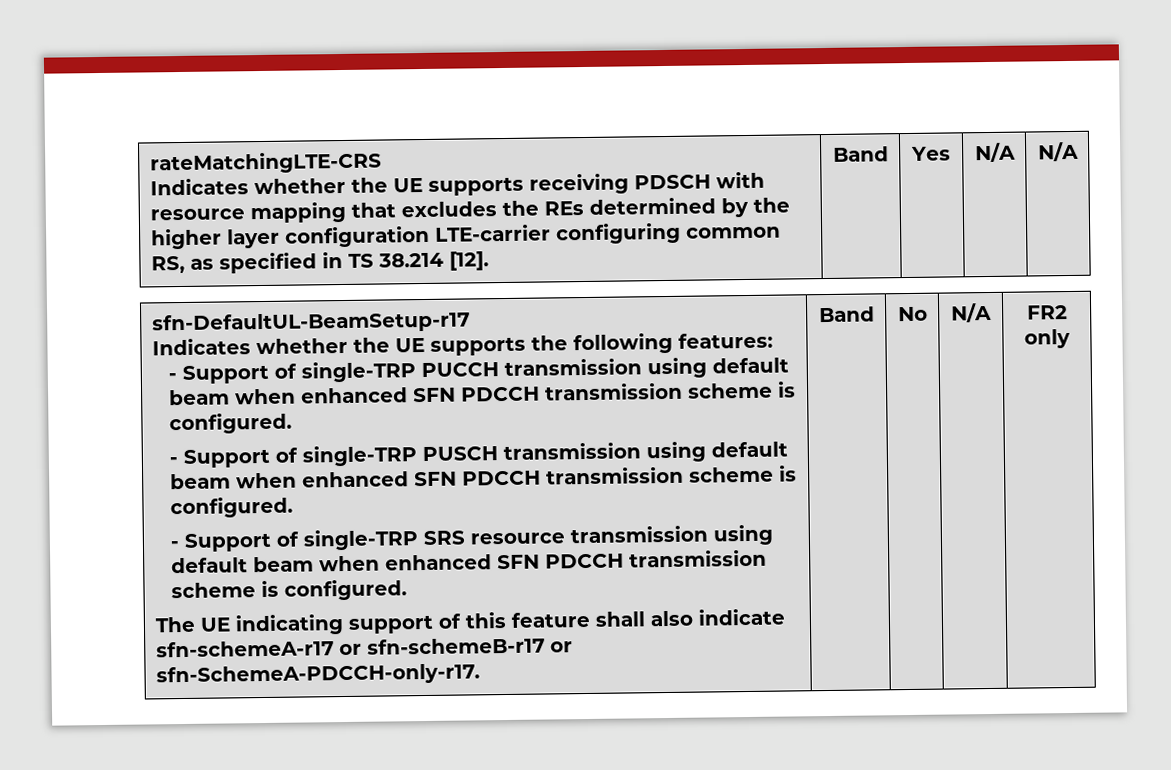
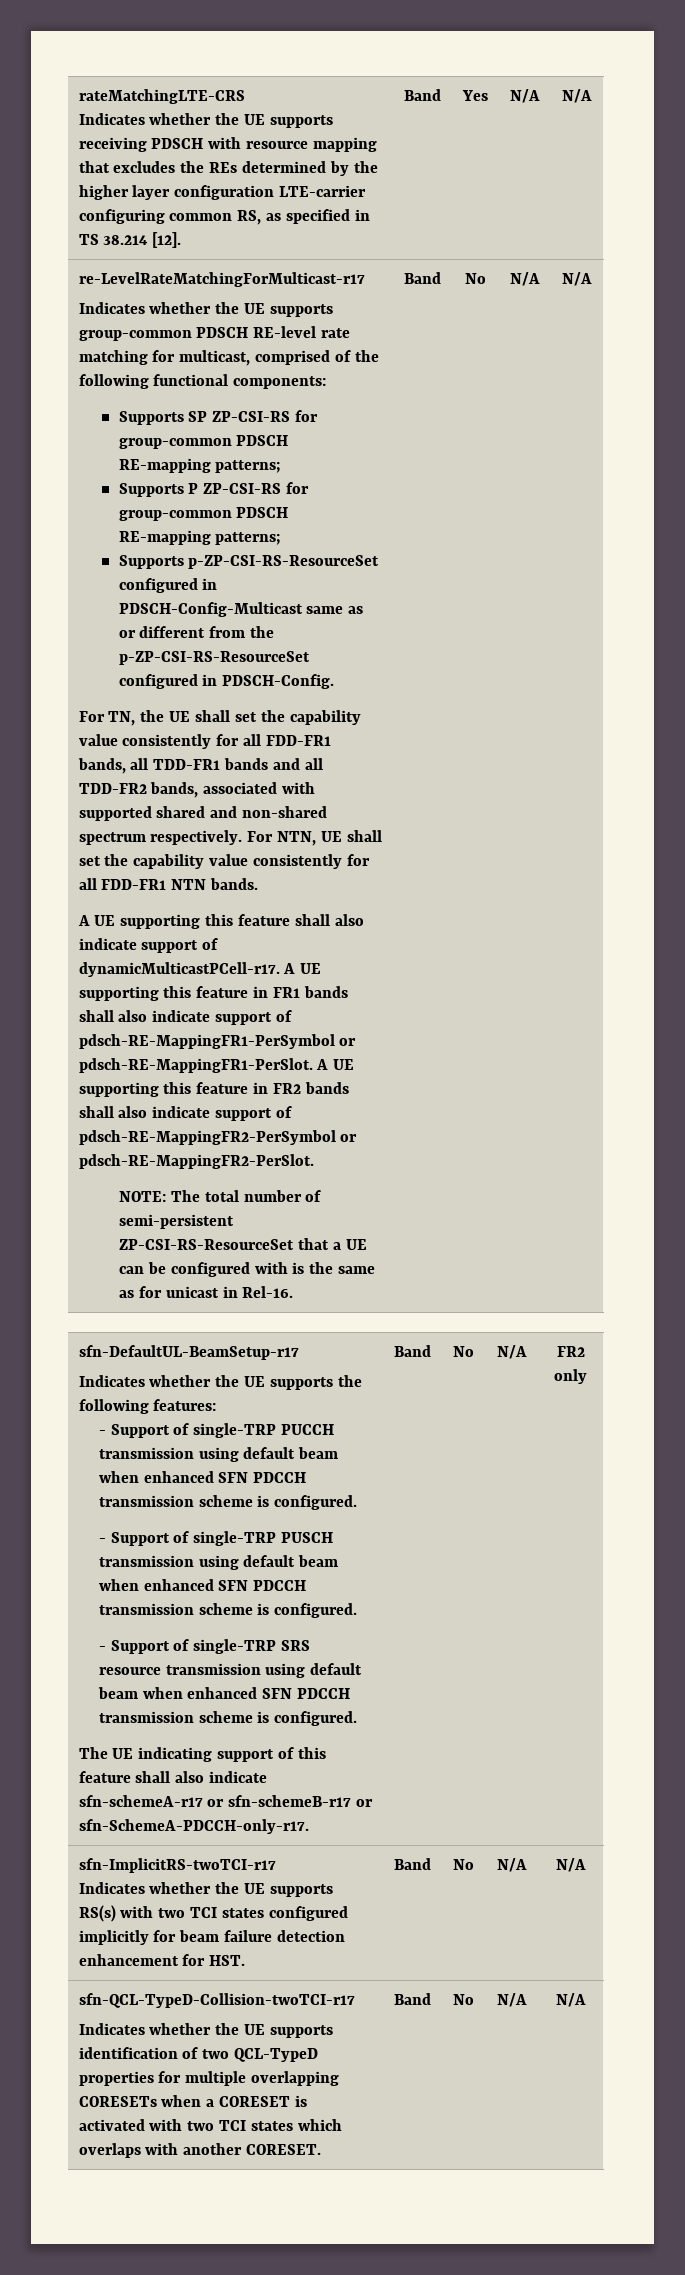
+ re-LevelRateMatchingForMulticast-r17
+ Indicates whether the UE supports group-common PDSCH RE-level rate matching for multicast, comprised of the following functional components:
+ Supports SP ZP-CSI-RS for group-common PDSCH RE-mapping patterns;
+ Supports P ZP-CSI-RS for group-common PDSCH RE-mapping patterns;
+ Supports p-ZP-CSI-RS-ResourceSet configured in PDSCH-Config-Multicast same as or different from the p-ZP-CSI-RS-ResourceSet configured in PDSCH-Config.
+ For TN, the UE shall set the capability value consistently for all FDD-FR1 bands, all TDD-FR1 bands and all TDD-FR2 bands, associated with supported shared and non-shared spectrum respectively. For NTN, UE shall set the capability value consistently for all FDD-FR1 NTN bands.
+ A UE supporting this feature shall also indicate support of dynamicMulticastPCell-r17. A UE supporting this feature in FR1 bands shall also indicate support of pdsch-RE-MappingFR1-PerSymbol or pdsch-RE-MappingFR1-PerSlot. A UE supporting this feature in FR2 bands shall also indicate support of pdsch-RE-MappingFR2-PerSymbol or pdsch-RE-MappingFR2-PerSlot.
+ NOTE: The total number of semi-persistent ZP-CSI-RS-ResourceSet that a UE can be configured with is the same as for unicast in Rel-16. | Band | No | N/A | N/A
+ sfn-ImplicitRS-twoTCI-r17
+ Indicates whether the UE supports RS(s) with two TCI states configured implicitly for beam failure detection enhancement for HST. | Band | No | N/A | N/A
+ sfn-QCL-TypeD-Collision-twoTCI-r17
+ Indicates whether the UE supports identification of two QCL-TypeD properties for multiple overlapping CORESETs when a CORESET is activated with two TCI states which overlaps with another CORESET. | Band | No | N/A | N/A

